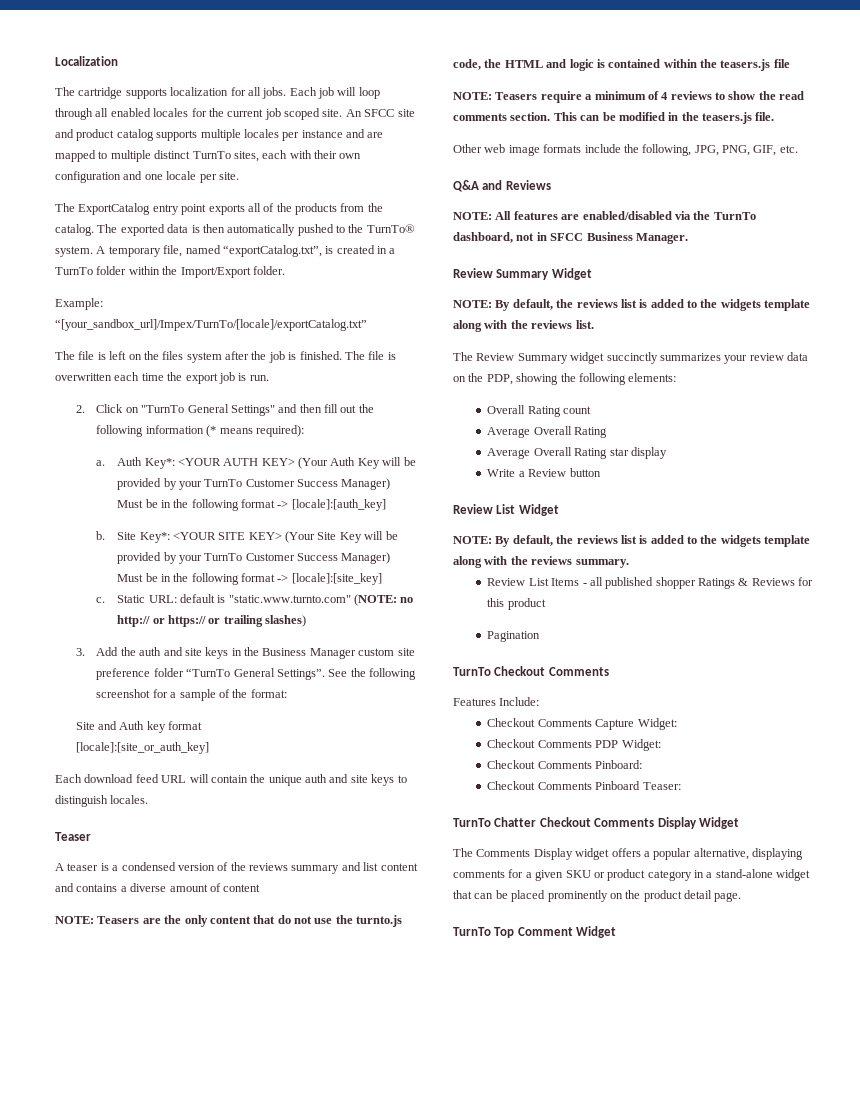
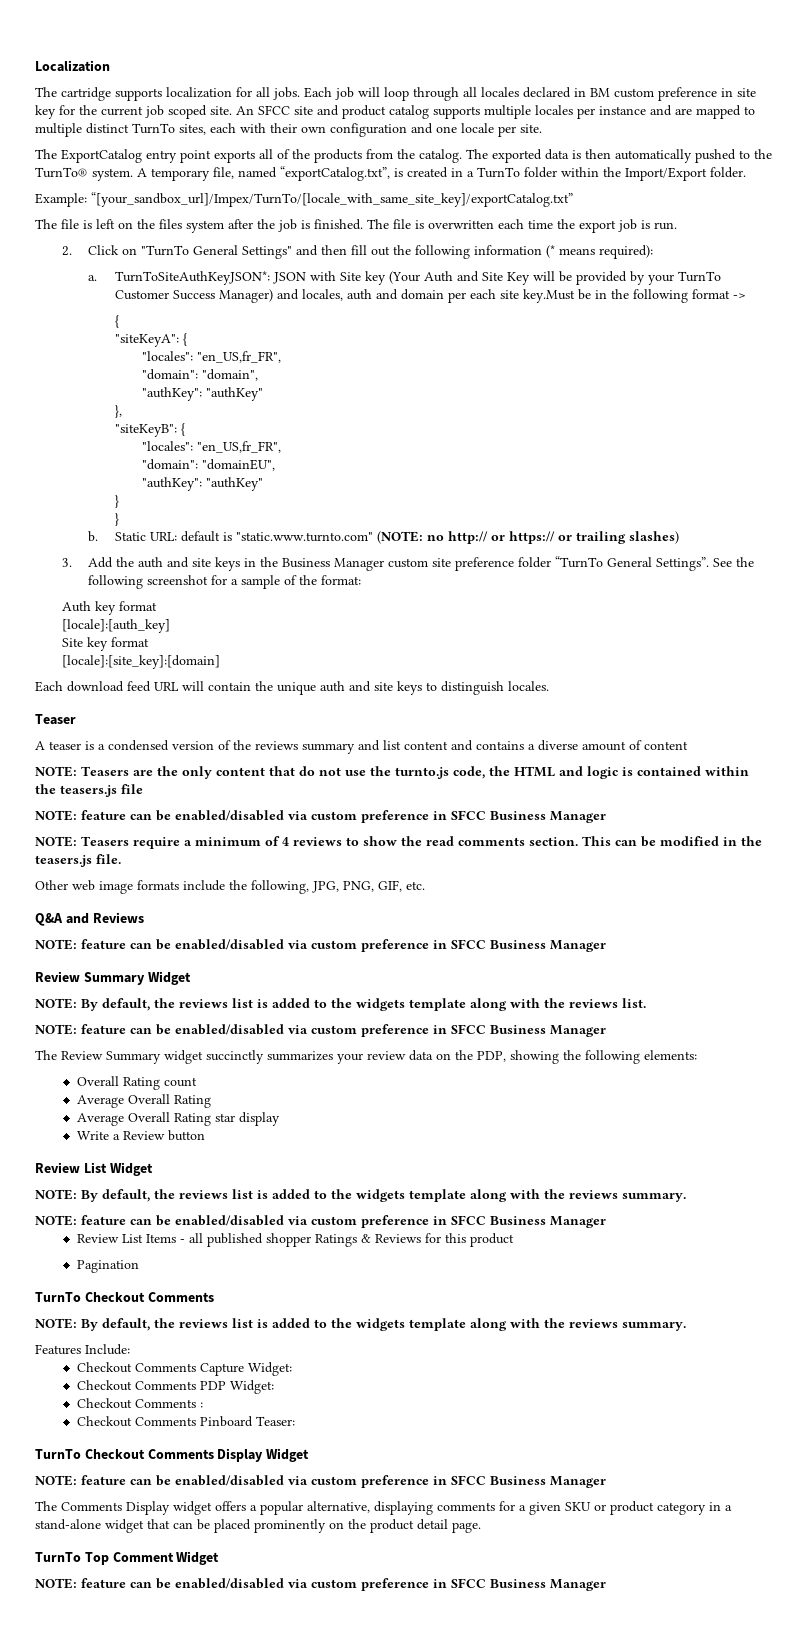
- Each job will loop through all enabled locales for the current job scoped site.
+ Each job will loop through all locales declared in BM custom preference in site key for the current job scoped site.
- Example: “[your_sandbox_url]/Impex/TurnTo/[locale]/exportCatalog.txt”
+ Example: “[your_sandbox_url]/Impex/TurnTo/[locale_with_same_site_key]/exportCatalog.txt”
- Auth Key*: <YOUR AUTH KEY> (Your Auth Key will be provided by your TurnTo Customer Success Manager) Must be in the following format -> [locale]:[auth_key]
- b. Site Key*: <YOUR SITE KEY> (Your Site Key will be provided by your TurnTo Customer Success Manager) Must be in the following format -> [locale]:[site_key]
- c.
+ TurnToSiteAuthKeyJSON*: JSON with Site key (Your Auth and Site Key will be provided by your TurnTo Customer Success Manager) and locales, auth and domain per each site key.Must be in the following format ->
+ {
+ "siteKeyA": {
+ "locales": "en_US,fr_FR",
+ "domain": "domain",
+ "authKey": "authKey"
+ },
+ "siteKeyB": {
+ "locales": "en_US,fr_FR",
+ "domain": "domainEU",
+ "authKey": "authKey"
+ }
+ }
+ b.
- Site and Auth key format
+ Auth key format
- [locale]:[site_or_auth_key]
+ [locale]:[auth_key]
+ Site key format
+ [locale]:[site_key]:[domain]
  NOTE: Teasers are the only content that do not use the turnto.js code, the HTML and logic is contained within the teasers.js file
+ NOTE: feature can be enabled/disabled via custom preference in SFCC Business Manager
  Q&A and Reviews
- NOTE: All features are enabled/disabled via the TurnTo dashboard, not in SFCC Business Manager.
+ NOTE: feature can be enabled/disabled via custom preference in SFCC Business Manager
  NOTE: By default, the reviews list is added to the widgets template along with the reviews list.
+ NOTE: feature can be enabled/disabled via custom preference in SFCC Business Manager
  Review List Widget
  NOTE: By default, the reviews list is added to the widgets template along with the reviews summary.
+ NOTE: feature can be enabled/disabled via custom preference in SFCC Business Manager
  Pagination
  TurnTo Checkout Comments
+ NOTE: By default, the reviews list is added to the widgets template along with the reviews summary.
- Checkout Comments Pinboard:
+ Checkout Comments :
- TurnTo Chatter Checkout Comments Display Widget
+ TurnTo Checkout Comments Display Widget
+ NOTE: feature can be enabled/disabled via custom preference in SFCC Business Manager
  TurnTo Top Comment Widget
+ NOTE: feature can be enabled/disabled via custom preference in SFCC Business Manager

